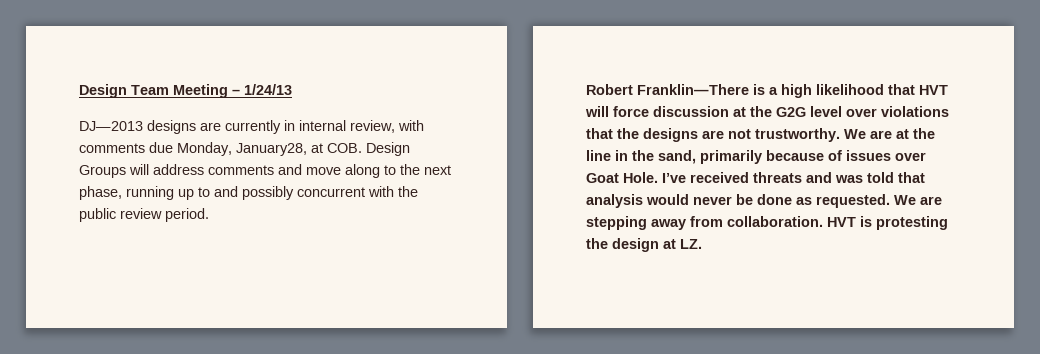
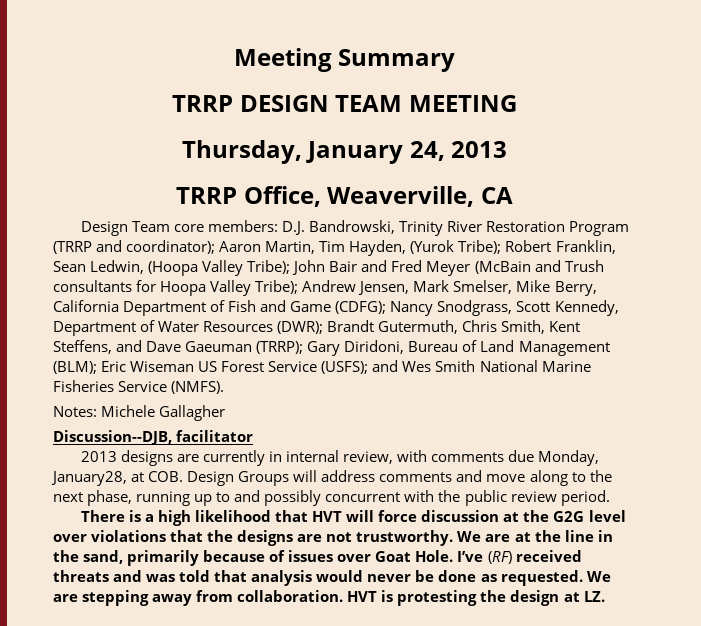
- Design Team Meeting – 1/24/13
- DJ—2013 designs are currently in internal review, with comments due Monday, January28, at COB. Design Groups will address comments and move along to the next phase, running up to and possibly concurrent with the public review period.
+ Meeting Summary
+ TRRP DESIGN TEAM MEETING
+ Thursday, January 24, 2013
+ TRRP Office, Weaverville, CA
+ Design Team core members: D.J. Bandrowski, Trinity River Restoration Program (TRRP and coordinator); Aaron Martin, Tim Hayden, (Yurok Tribe); Robert Franklin, Sean Ledwin, (Hoopa Valley Tribe); John Bair and Fred Meyer (McBain and Trush consultants for Hoopa Valley Tribe); Andrew Jensen, Mark Smelser, Mike Berry, California Department of Fish and Game (CDFG); Nancy Snodgrass, Scott Kennedy, Department of Water Resources (DWR); Brandt Gutermuth, Chris Smith, Kent Steffens, and Dave Gaeuman (TRRP); Gary Diridoni, Bureau of Land Management (BLM); Eric Wiseman US Forest Service (USFS); and Wes Smith National Marine Fisheries Service (NMFS).
+ Notes: Michele Gallagher
+ Discussion--DJB, facilitator
+ 2013 designs are currently in internal review, with comments due Monday, January28, at COB. Design Groups will address comments and move along to the next phase, running up to and possibly concurrent with the public review period.
- Robert Franklin—There is a high likelihood that HVT will force discussion at the G2G level over violations that the designs are not trustworthy.
+ There is a high likelihood that HVT will force discussion at the G2G level over violations that the designs are not trustworthy.
- I’ve received threats and was told that analysis would never be done as requested.
+ I’ve (RF) received threats and was told that analysis would never be done as requested.

